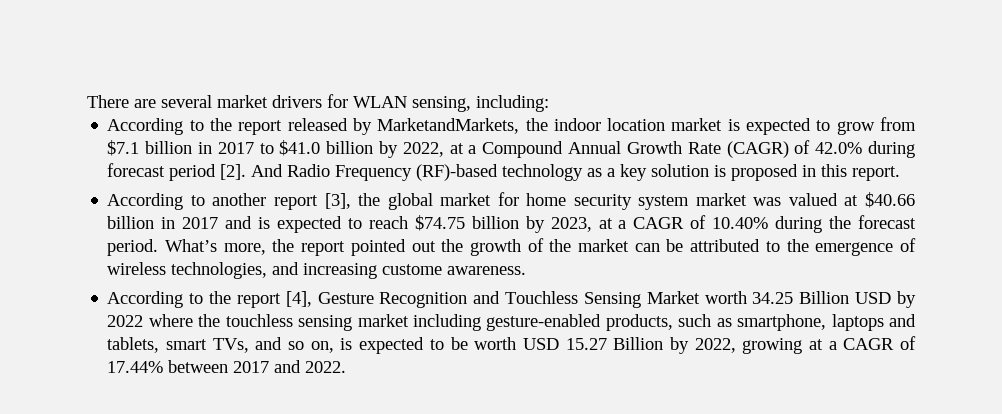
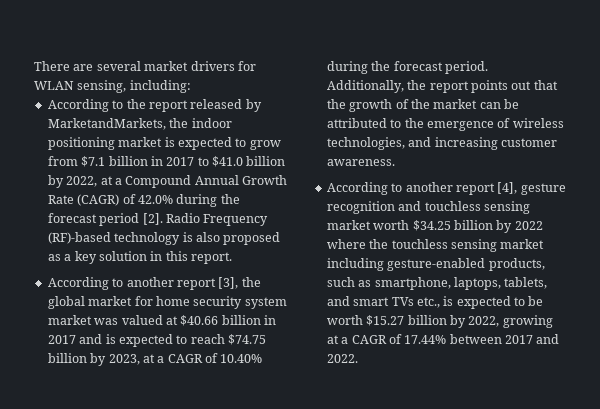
- According to the report released by MarketandMarkets, the indoor location market is expected to grow from $7.1 billion in 2017 to $41.0 billion by 2022, at a Compound Annual Growth Rate (CAGR) of 42.0% during forecast period [2].
+ According to the report released by MarketandMarkets, the indoor positioning market is expected to grow from $7.1 billion in 2017 to $41.0 billion by 2022, at a Compound Annual Growth Rate (CAGR) of 42.0% during the forecast period [2].
- And Radio Frequency (RF)-based technology as a key solution is proposed in this report.
+ Radio Frequency (RF)-based technology is also proposed as a key solution in this report.
- What’s more, the report pointed out the growth of the market can be attributed to the emergence of wireless technologies, and increasing custome awareness.
+ Additionally, the report points out that the growth of the market can be attributed to the emergence of wireless technologies, and increasing customer awareness.
- According to the report [4], Gesture Recognition and Touchless Sensing Market worth 34.25 Billion USD by 2022 where the touchless sensing market including gesture-enabled products, such as smartphone, laptops and tablets, smart TVs, and so on, is expected to be worth USD 15.27 Billion by 2022, growing at a CAGR of 17.44% between 2017 and 2022.
+ According to another report [4], gesture recognition and touchless sensing market worth $34.25 billion by 2022 where the touchless sensing market including gesture-enabled products, such as smartphone, laptops, tablets, and smart TVs etc., is expected to be worth $15.27 billion by 2022, growing at a CAGR of 17.44% between 2017 and 2022.

